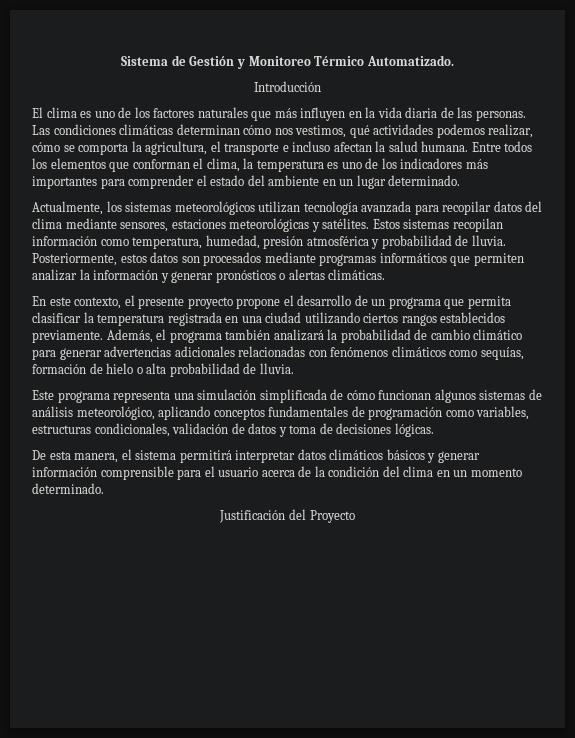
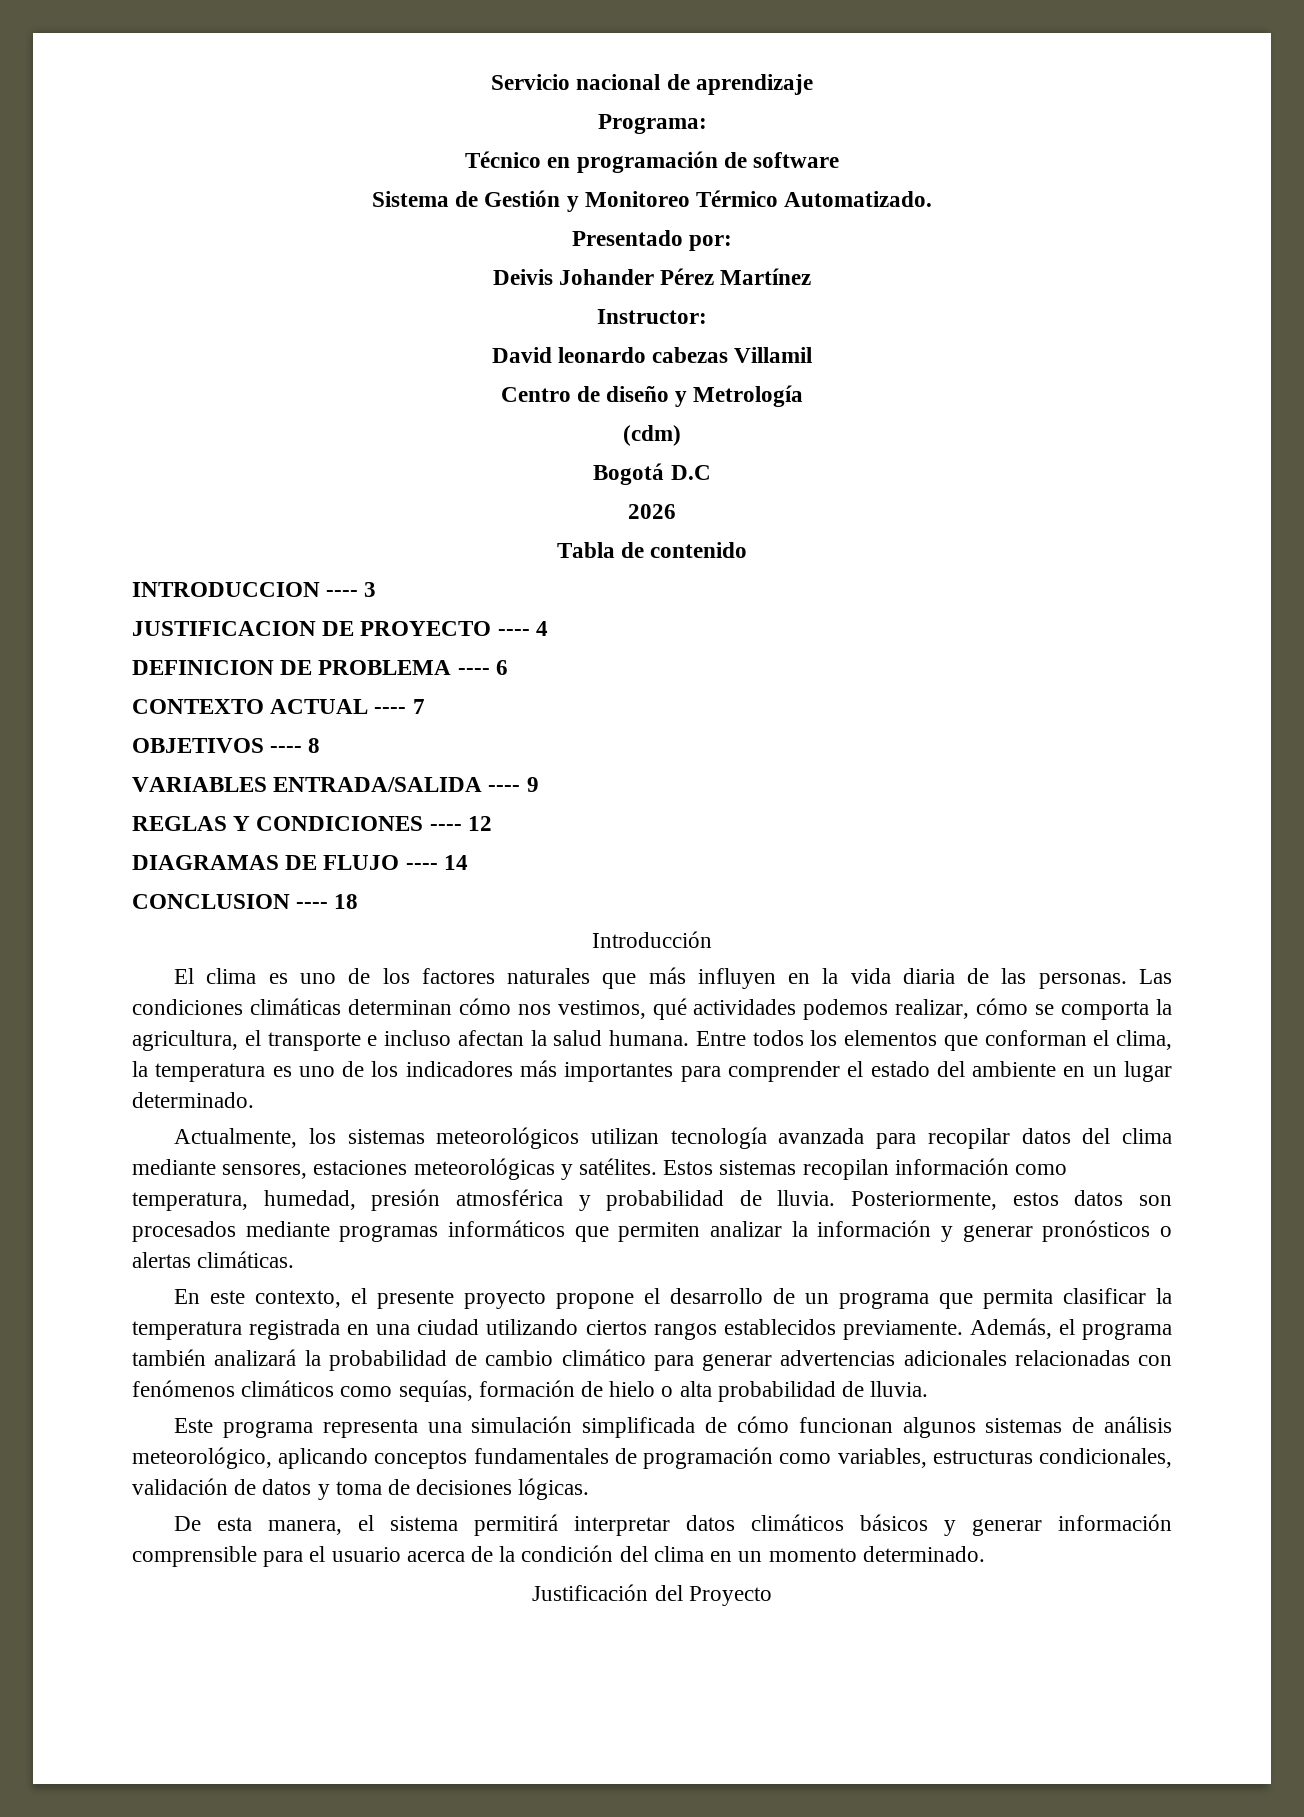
+ Servicio nacional de aprendizaje
+ Programa:
+ Técnico en programación de software
+ Presentado por:
+ Deivis Johander Pérez Martínez
+ Instructor:
+ David leonardo cabezas Villamil
+ Centro de diseño y Metrología
+ (cdm)
+ Bogotá D.C
+ 2026
+ Tabla de contenido
+ INTRODUCCION ---- 3
+ JUSTIFICACION DE PROYECTO ---- 4
+ DEFINICION DE PROBLEMA ---- 6
+ CONTEXTO ACTUAL ---- 7
+ OBJETIVOS ---- 8
+ VARIABLES ENTRADA/SALIDA ---- 9
+ REGLAS Y CONDICIONES ---- 12
+ DIAGRAMAS DE FLUJO ---- 14
+ CONCLUSION ---- 18

